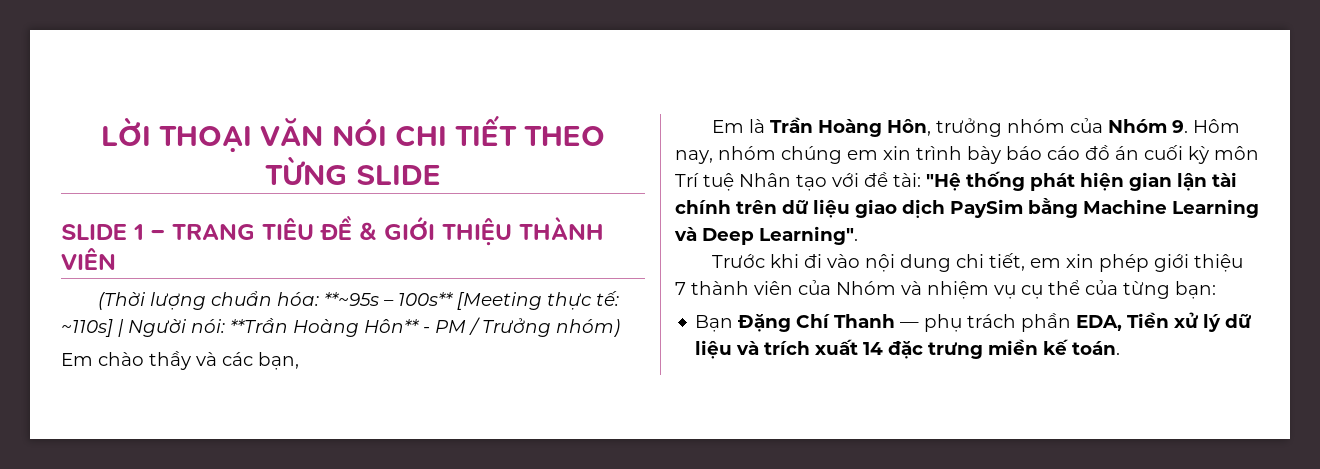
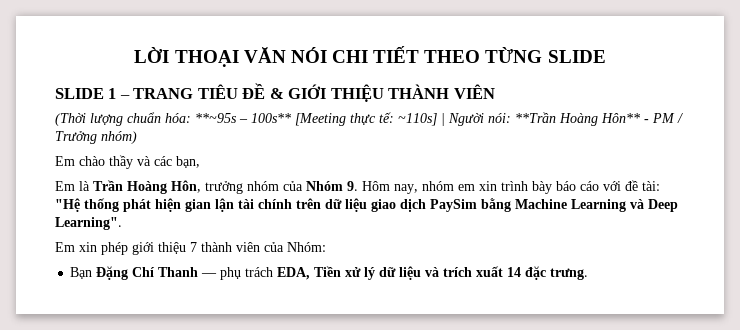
- Em là Trần Hoàng Hôn, trưởng nhóm của Nhóm 9. Hôm nay, nhóm chúng em xin trình bày báo cáo đồ án cuối kỳ môn Trí tuệ Nhân tạo với đề tài: "Hệ thống phát hiện gian lận tài chính trên dữ liệu giao dịch PaySim bằng Machine Learning và Deep Learning".
+ Em là Trần Hoàng Hôn, trưởng nhóm của Nhóm 9. Hôm nay, nhóm em xin trình bày báo cáo với đề tài: "Hệ thống phát hiện gian lận tài chính trên dữ liệu giao dịch PaySim bằng Machine Learning và Deep Learning".
- Trước khi đi vào nội dung chi tiết, em xin phép giới thiệu 7 thành viên của Nhóm và nhiệm vụ cụ thể của từng bạn:
+ Em xin phép giới thiệu 7 thành viên của Nhóm:
- Bạn Đặng Chí Thanh — phụ trách phần EDA, Tiền xử lý dữ liệu và trích xuất 14 đặc trưng miền kế toán.
+ Bạn Đặng Chí Thanh — phụ trách EDA, Tiền xử lý dữ liệu và trích xuất 14 đặc trưng.

